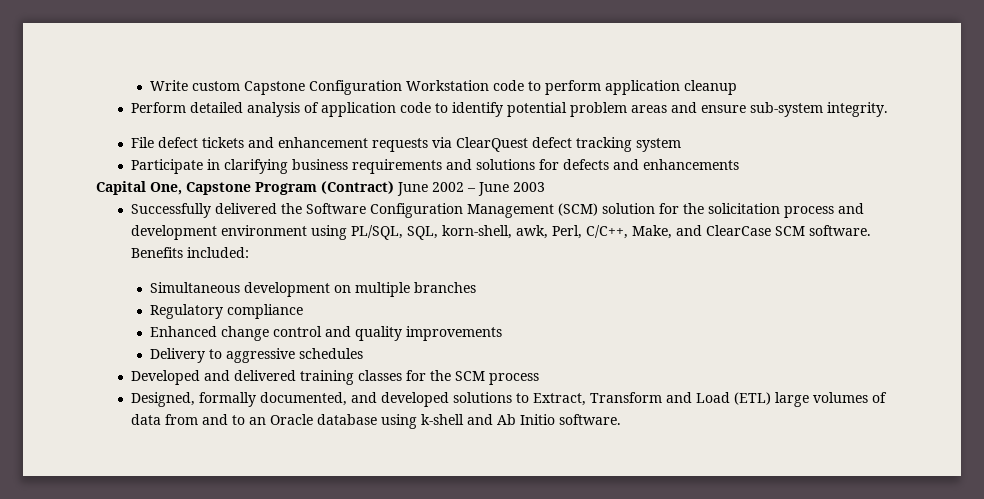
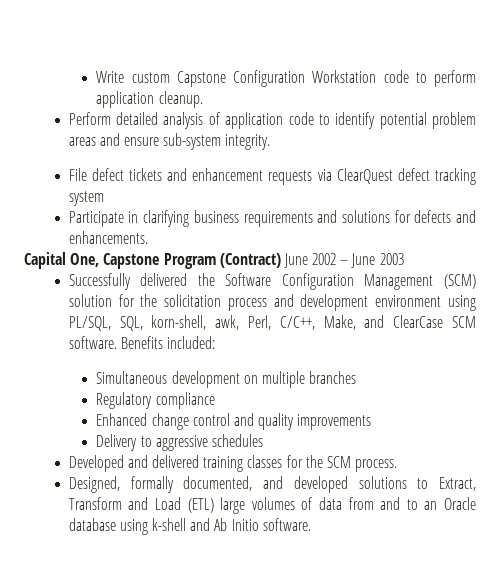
- Write custom Capstone Configuration Workstation code to perform application cleanup
+ Write custom Capstone Configuration Workstation code to perform application cleanup.
- Participate in clarifying business requirements and solutions for defects and enhancements
+ Participate in clarifying business requirements and solutions for defects and enhancements.
- Developed and delivered training classes for the SCM process
+ Developed and delivered training classes for the SCM process.

